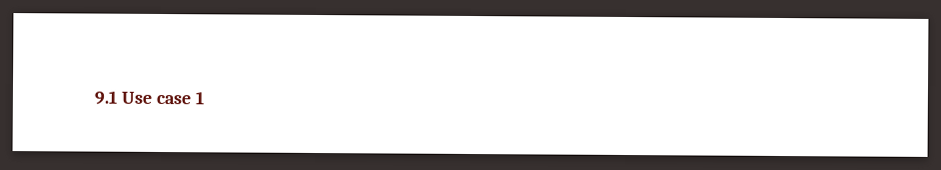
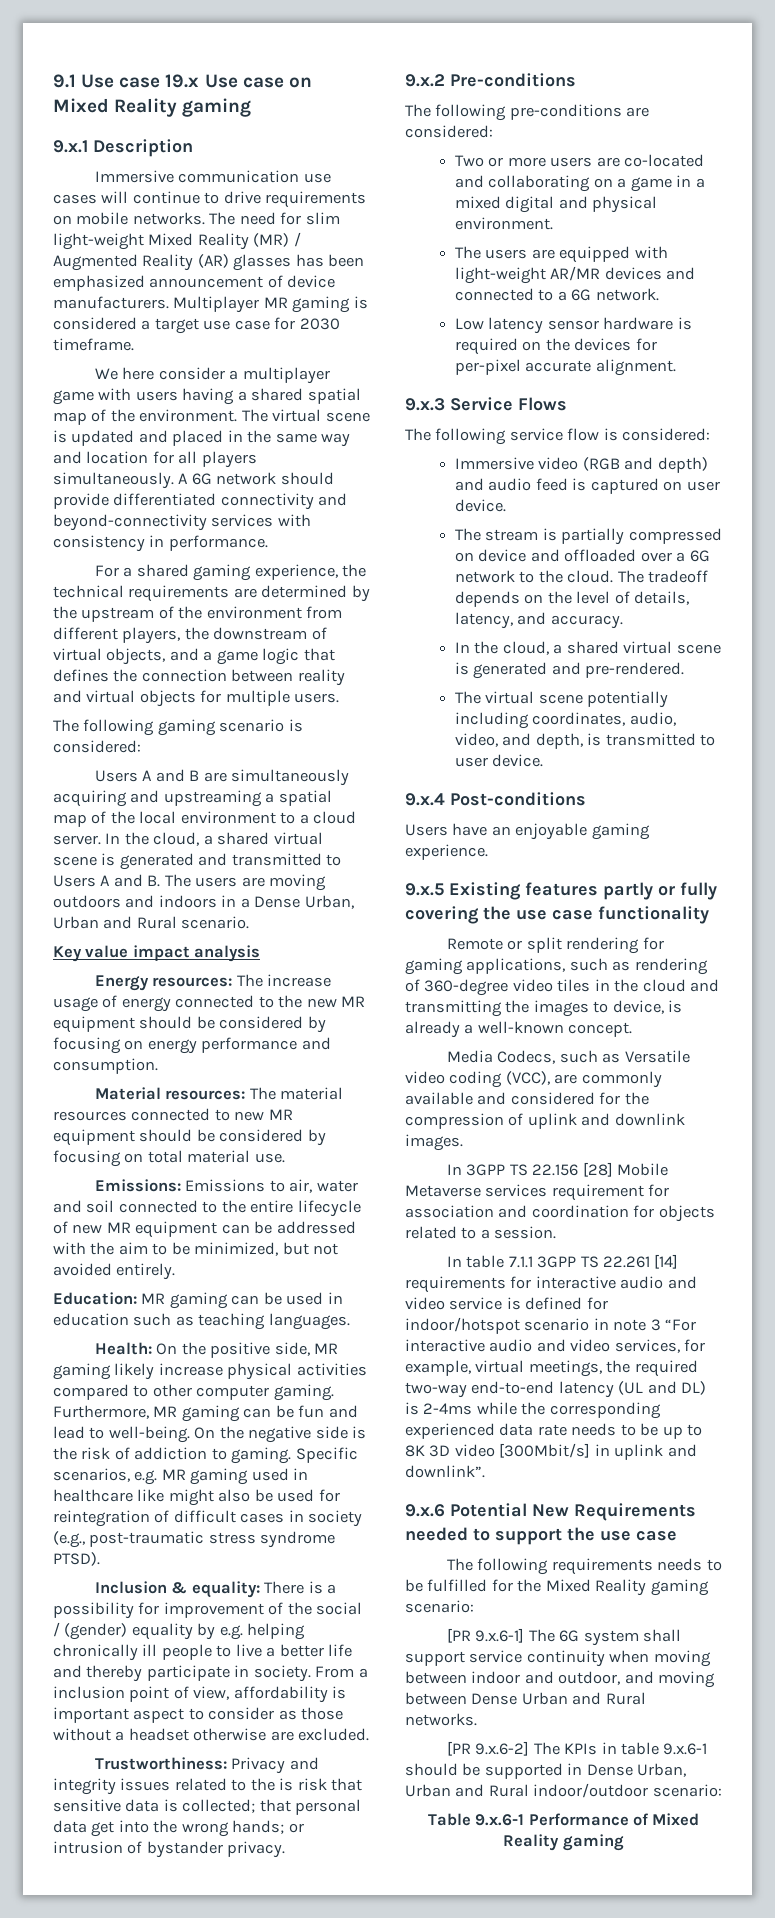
- 9.1 Use case 1
+ 9.1 Use case 19.x Use case on Mixed Reality gaming
+ 9.x.1 Description
+ Immersive communication use cases will continue to drive requirements on mobile networks. The need for slim light-weight Mixed Reality (MR) / Augmented Reality (AR) glasses has been emphasized announcement of device manufacturers. Multiplayer MR gaming is considered a target use case for 2030 timeframe.
+ We here consider a multiplayer game with users having a shared spatial map of the environment. The virtual scene is updated and placed in the same way and location for all players simultaneously. A 6G network should provide differentiated connectivity and beyond-connectivity services with consistency in performance.
+ For a shared gaming experience, the technical requirements are determined by the upstream of the environment from different players, the downstream of virtual objects, and a game logic that defines the connection between reality and virtual objects for multiple users.
+ The following gaming scenario is considered:
+ Users A and B are simultaneously acquiring and upstreaming a spatial map of the local environment to a cloud server. In the cloud, a shared virtual scene is generated and transmitted to Users A and B. The users are moving outdoors and indoors in a Dense Urban, Urban and Rural scenario.
+ Key value impact analysis
+ Energy resources: The increase usage of energy connected to the new MR equipment should be considered by focusing on energy performance and consumption.
+ Material resources: The material resources connected to new MR equipment should be considered by focusing on total material use.
+ Emissions: Emissions to air, water and soil connected to the entire lifecycle of new MR equipment can be addressed with the aim to be minimized, but not avoided entirely.
+ Education: MR gaming can be used in education such as teaching languages.
+ Health: On the positive side, MR gaming likely increase physical activities compared to other computer gaming. Furthermore, MR gaming can be fun and lead to well-being. On the negative side is the risk of addiction to gaming. Specific scenarios, e.g. MR gaming used in healthcare like might also be used for reintegration of difficult cases in society (e.g., post-traumatic stress syndrome PTSD).
+ Inclusion & equality: There is a possibility for improvement of the social / (gender) equality by e.g. helping chronically ill people to live a better life and thereby participate in society. From a inclusion point of view, affordability is important aspect to consider as those without a headset otherwise are excluded.
+ Trustworthiness: Privacy and integrity issues related to the is risk that sensitive data is collected; that personal data get into the wrong hands; or intrusion of bystander privacy.
+ 9.x.2 Pre-conditions
+ The following pre-conditions are considered:
+ Two or more users are co-located and collaborating on a game in a mixed digital and physical environment.
+ The users are equipped with light-weight AR/MR devices and connected to a 6G network.
+ Low latency sensor hardware is required on the devices for per-pixel accurate alignment.
+ 9.x.3 Service Flows
+ The following service flow is considered:
+ Immersive video (RGB and depth) and audio feed is captured on user device.
+ The stream is partially compressed on device and offloaded over a 6G network to the cloud. The tradeoff depends on the level of details, latency, and accuracy.
+ In the cloud, a shared virtual scene is generated and pre-rendered.
+ The virtual scene potentially including coordinates, audio, video, and depth, is transmitted to user device.
+ 9.x.4 Post-conditions
+ Users have an enjoyable gaming experience.
+ 9.x.5 Existing features partly or fully covering the use case functionality
+ Remote or split rendering for gaming applications, such as rendering of 360-degree video tiles in the cloud and transmitting the images to device, is already a well-known concept.
+ Media Codecs, such as Versatile video coding (VCC), are commonly available and considered for the compression of uplink and downlink images.
+ In 3GPP TS 22.156 [28] Mobile Metaverse services requirement for association and coordination for objects related to a session.
+ In table 7.1.1 3GPP TS 22.261 [14] requirements for interactive audio and video service is defined for indoor/hotspot scenario in note 3 “For interactive audio and video services, for example, virtual meetings, the required two-way end-to-end latency (UL and DL) is 2-4ms while the corresponding experienced data rate needs to be up to 8K 3D video [300Mbit/s] in uplink and downlink”.
+ 9.x.6 Potential New Requirements needed to support the use case
+ The following requirements needs to be fulfilled for the Mixed Reality gaming scenario:
+ [PR 9.x.6-1] The 6G system shall support service continuity when moving between indoor and outdoor, and moving between Dense Urban and Rural networks.
+ [PR 9.x.6-2] The KPIs in table 9.x.6-1 should be supported in Dense Urban, Urban and Rural indoor/outdoor scenario:
+ Table 9.x.6-1 Performance of Mixed Reality gaming

